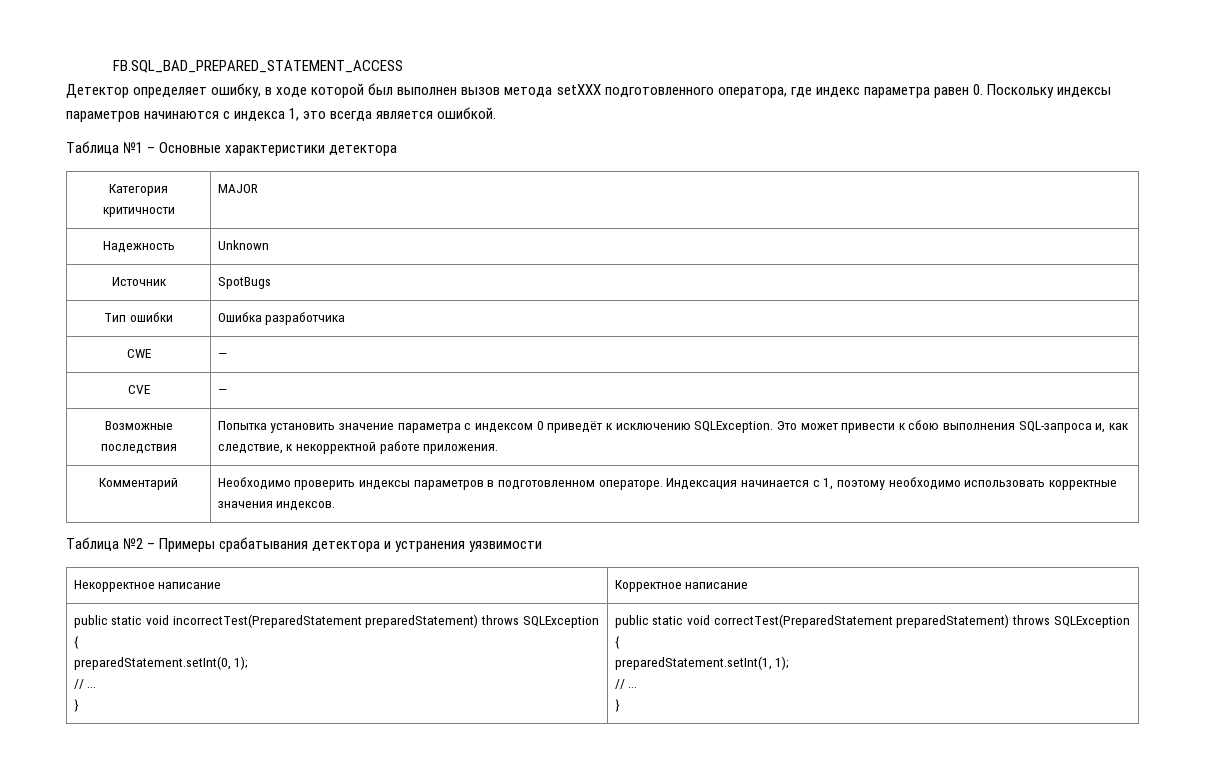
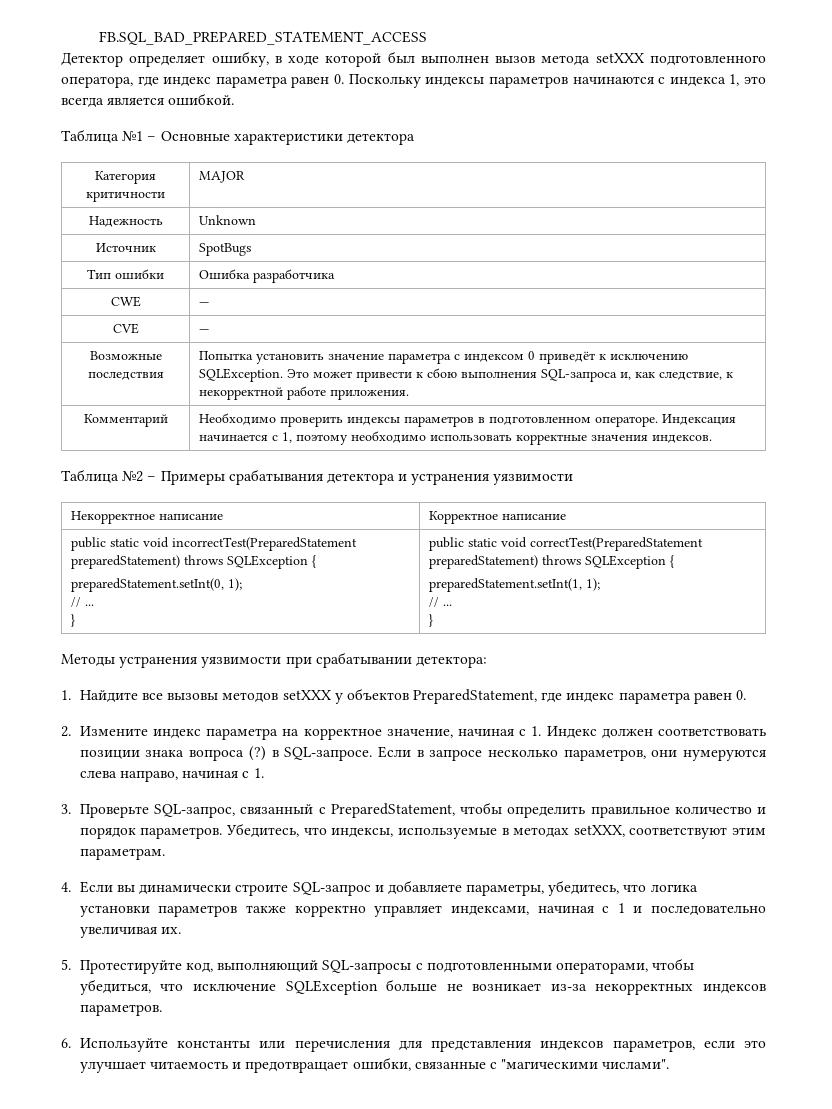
+ Методы устранения уязвимости при срабатывании детектора:
+ 1. Найдите все вызовы методов setXXX у объектов PreparedStatement, где индекс параметра равен 0.
+ 2. Измените индекс параметра на корректное значение, начиная с 1. Индекс должен соответствовать позиции знака вопроса (?) в SQL-запросе. Если в запросе несколько параметров, они нумеруются слева направо, начиная с 1.
+ 3. Проверьте SQL-запрос, связанный с PreparedStatement, чтобы определить правильное количество и порядок параметров. Убедитесь, что индексы, используемые в методах setXXX, соответствуют этим параметрам.
+ 4. Если вы динамически строите SQL-запрос и добавляете параметры, убедитесь, что логика установки параметров также корректно управляет индексами, начиная с 1 и последовательно увеличивая их.
+ 5. Протестируйте код, выполняющий SQL-запросы с подготовленными операторами, чтобы убедиться, что исключение SQLException больше не возникает из-за некорректных индексов параметров.
+ 6. Используйте константы или перечисления для представления индексов параметров, если это улучшает читаемость и предотвращает ошибки, связанные с "магическими числами".

